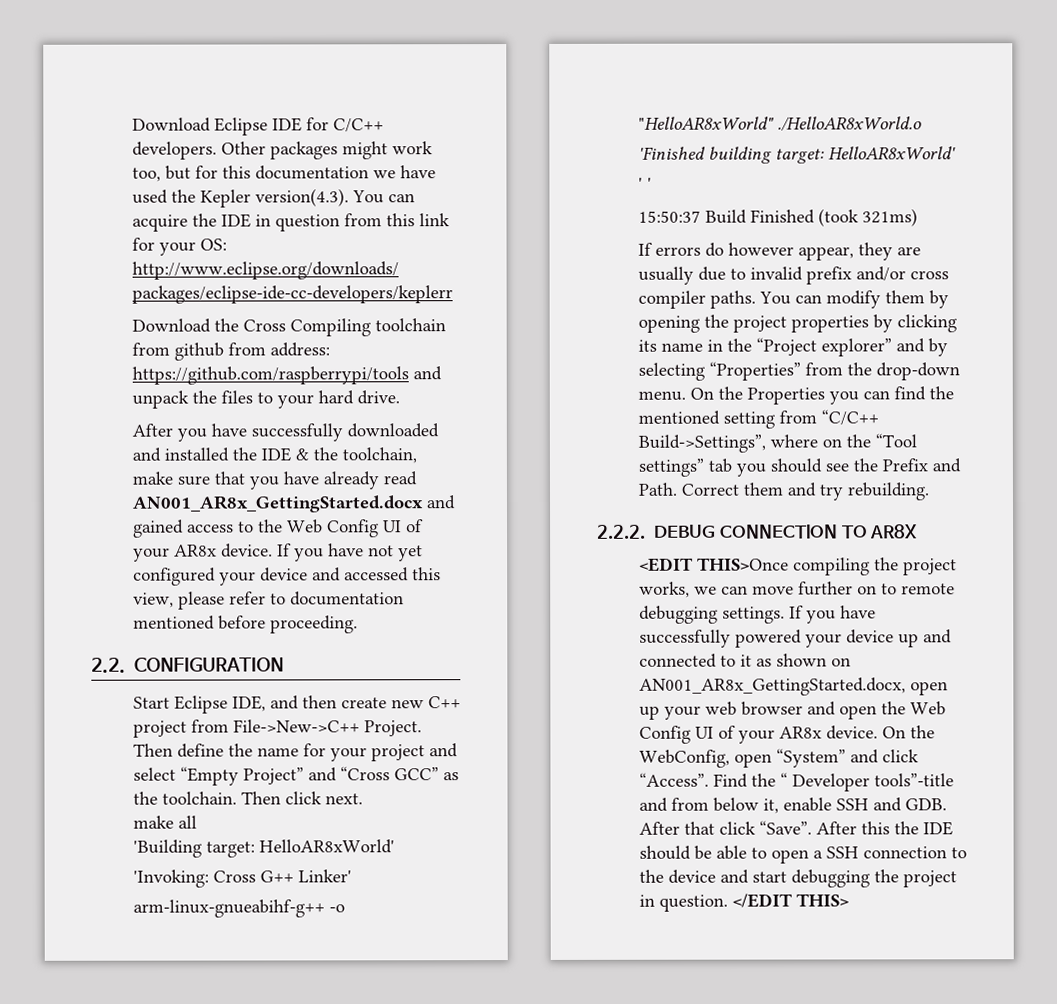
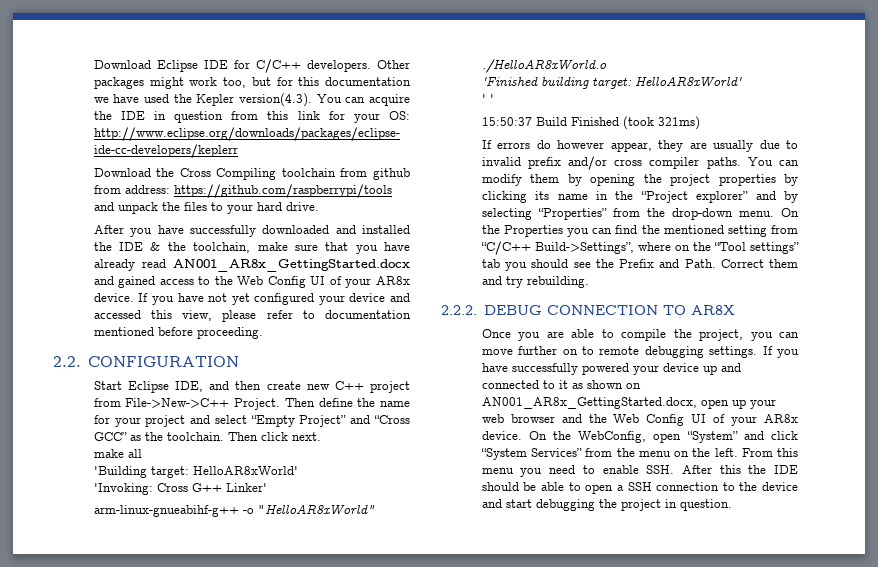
- <EDIT THIS>Once compiling the project works, we can move further on to remote debugging settings.
+ Once you are able to compile the project, you can move further on to remote debugging settings.
- If you have successfully powered your device up and connected to it as shown on AN001_AR8x_GettingStarted.docx, open up your web browser and open the Web Config UI of your AR8x device.
+ If you have successfully powered your device up and connected to it as shown on AN001_AR8x_GettingStarted.docx, open up your web browser and the Web Config UI of your AR8x device.
- On the WebConfig, open “System” and click “Access”. Find the “ Developer tools”-title and from below it, enable SSH and GDB. After that click “Save”. After this the IDE should be able to open a SSH connection to the device and start debugging the project in question. </EDIT THIS>
+ On the WebConfig, open “System” and click “System Services” from the menu on the left. From this menu you need to enable SSH. After this the IDE should be able to open a SSH connection to the device and start debugging the project in question.

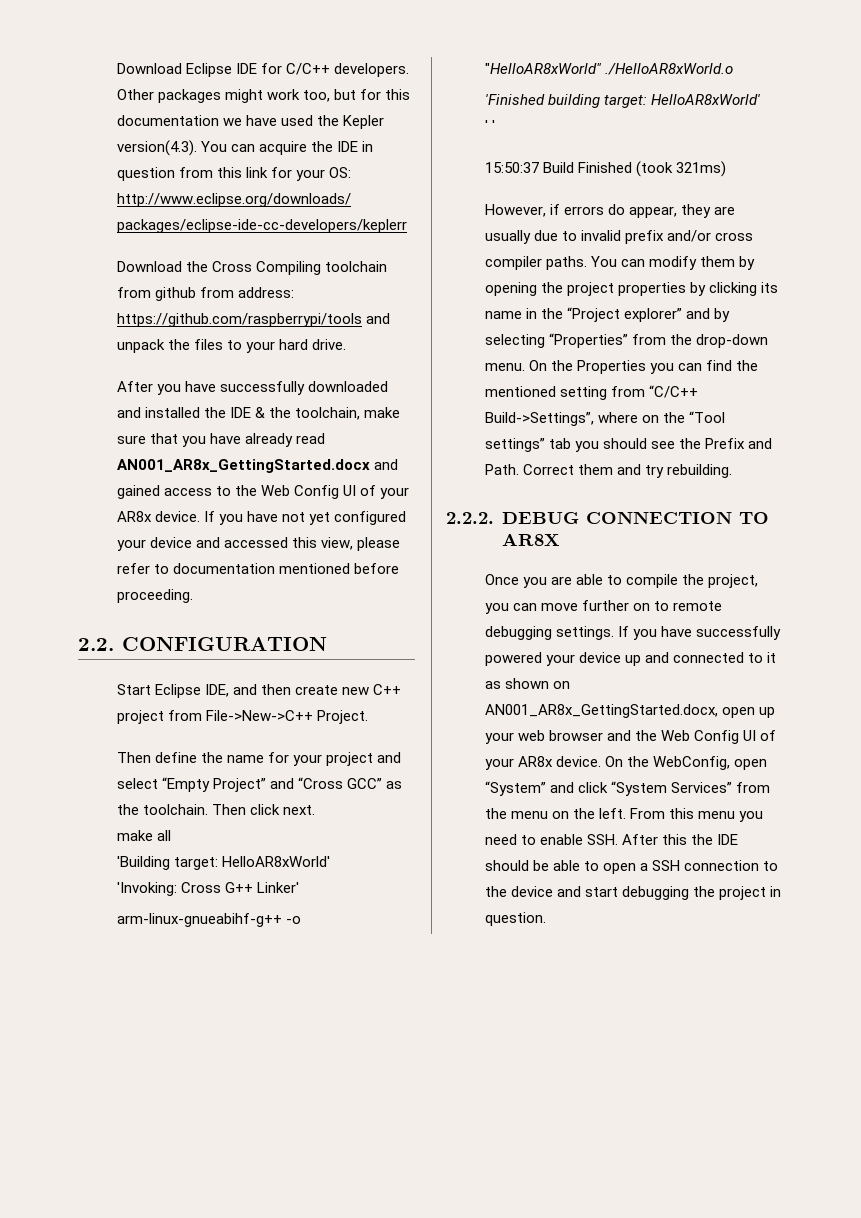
- Start Eclipse IDE, and then create new C++ project from File->New->C++ Project. Then define the name for your project and select “Empty Project” and “Cross GCC” as the toolchain.
+ Start Eclipse IDE, and then create new C++ project from File->New->C++ Project.
+ Then define the name for your project and select “Empty Project” and “Cross GCC” as the toolchain.
- If errors do however appear, they are usually due to invalid prefix and/or cross compiler paths.
+ However, if errors do appear, they are usually due to invalid prefix and/or cross compiler paths.

